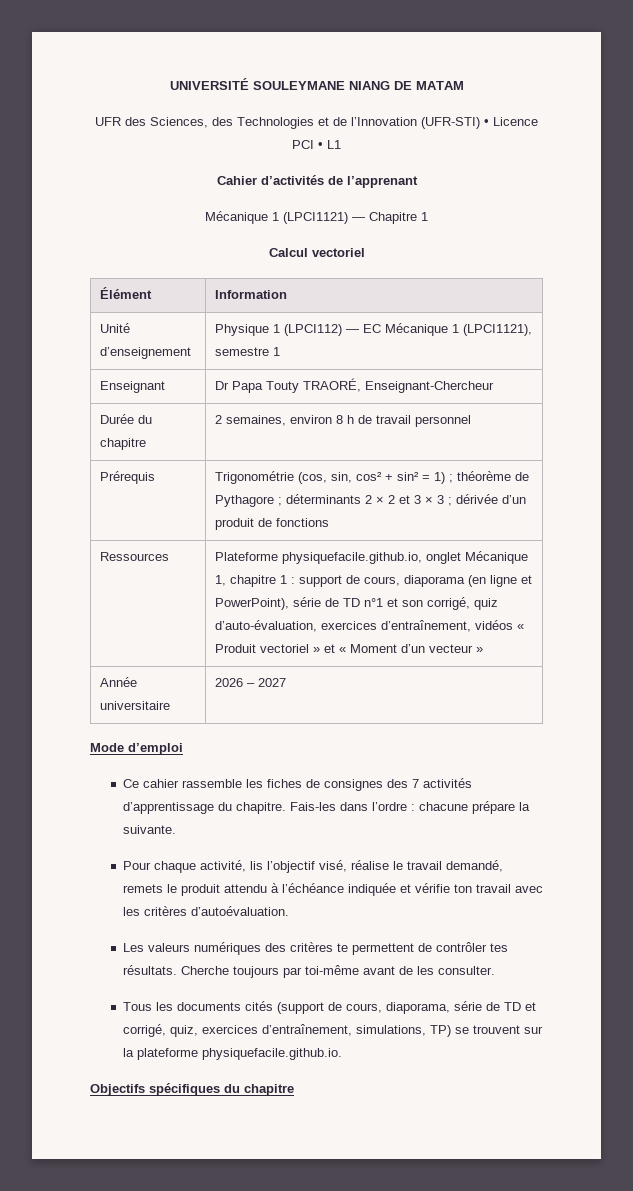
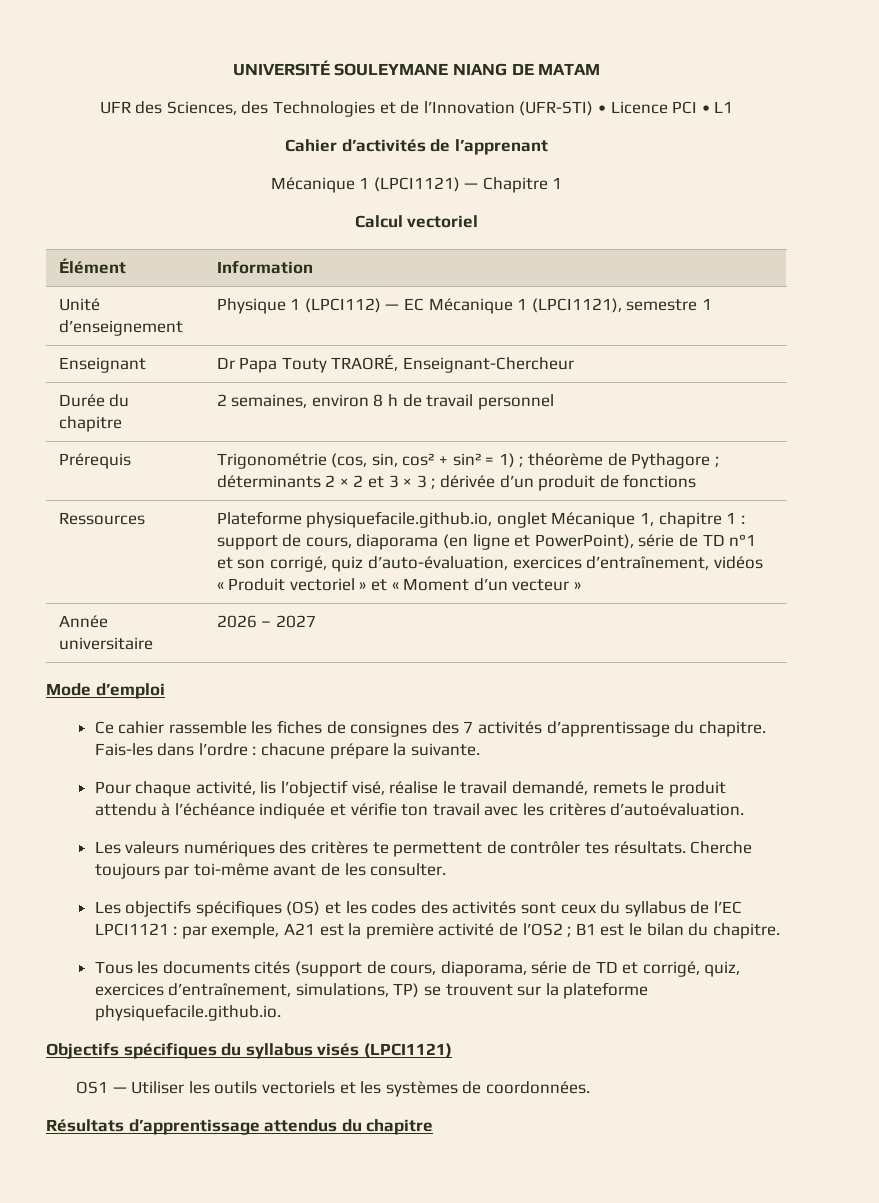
+ Les objectifs spécifiques (OS) et les codes des activités sont ceux du syllabus de l’EC LPCI1121 : par exemple, A21 est la première activité de l’OS2 ; B1 est le bilan du chapitre.
- Objectifs spécifiques du chapitre
+ Objectifs spécifiques du syllabus visés (LPCI1121)
+ OS1 — Utiliser les outils vectoriels et les systèmes de coordonnées.
+ Résultats d’apprentissage attendus du chapitre

